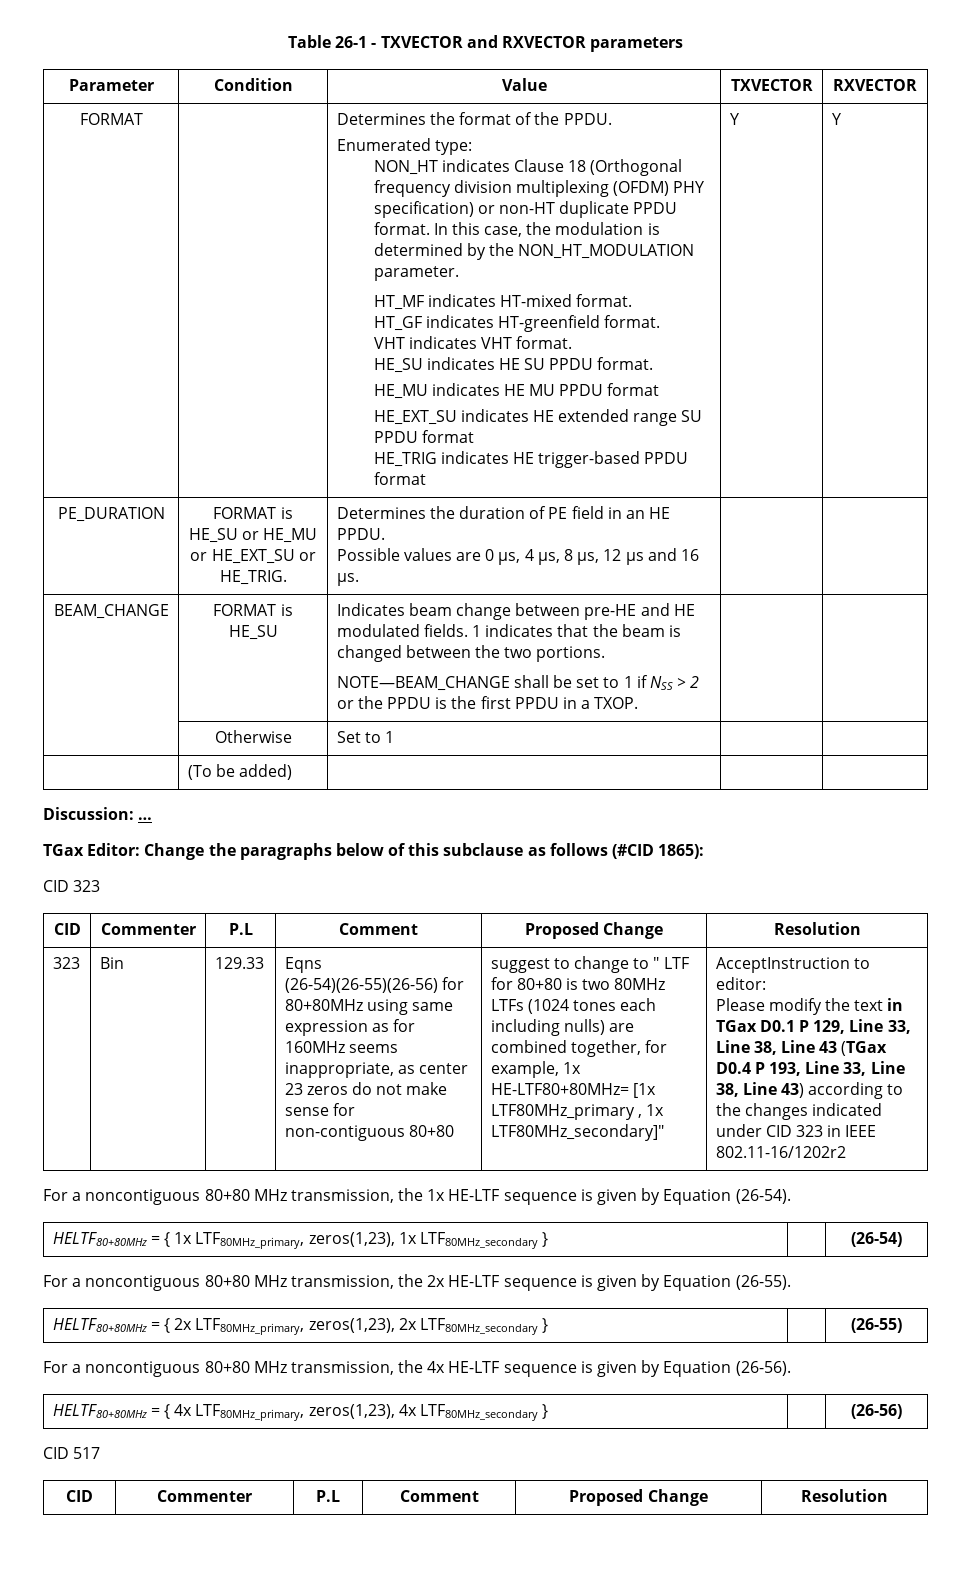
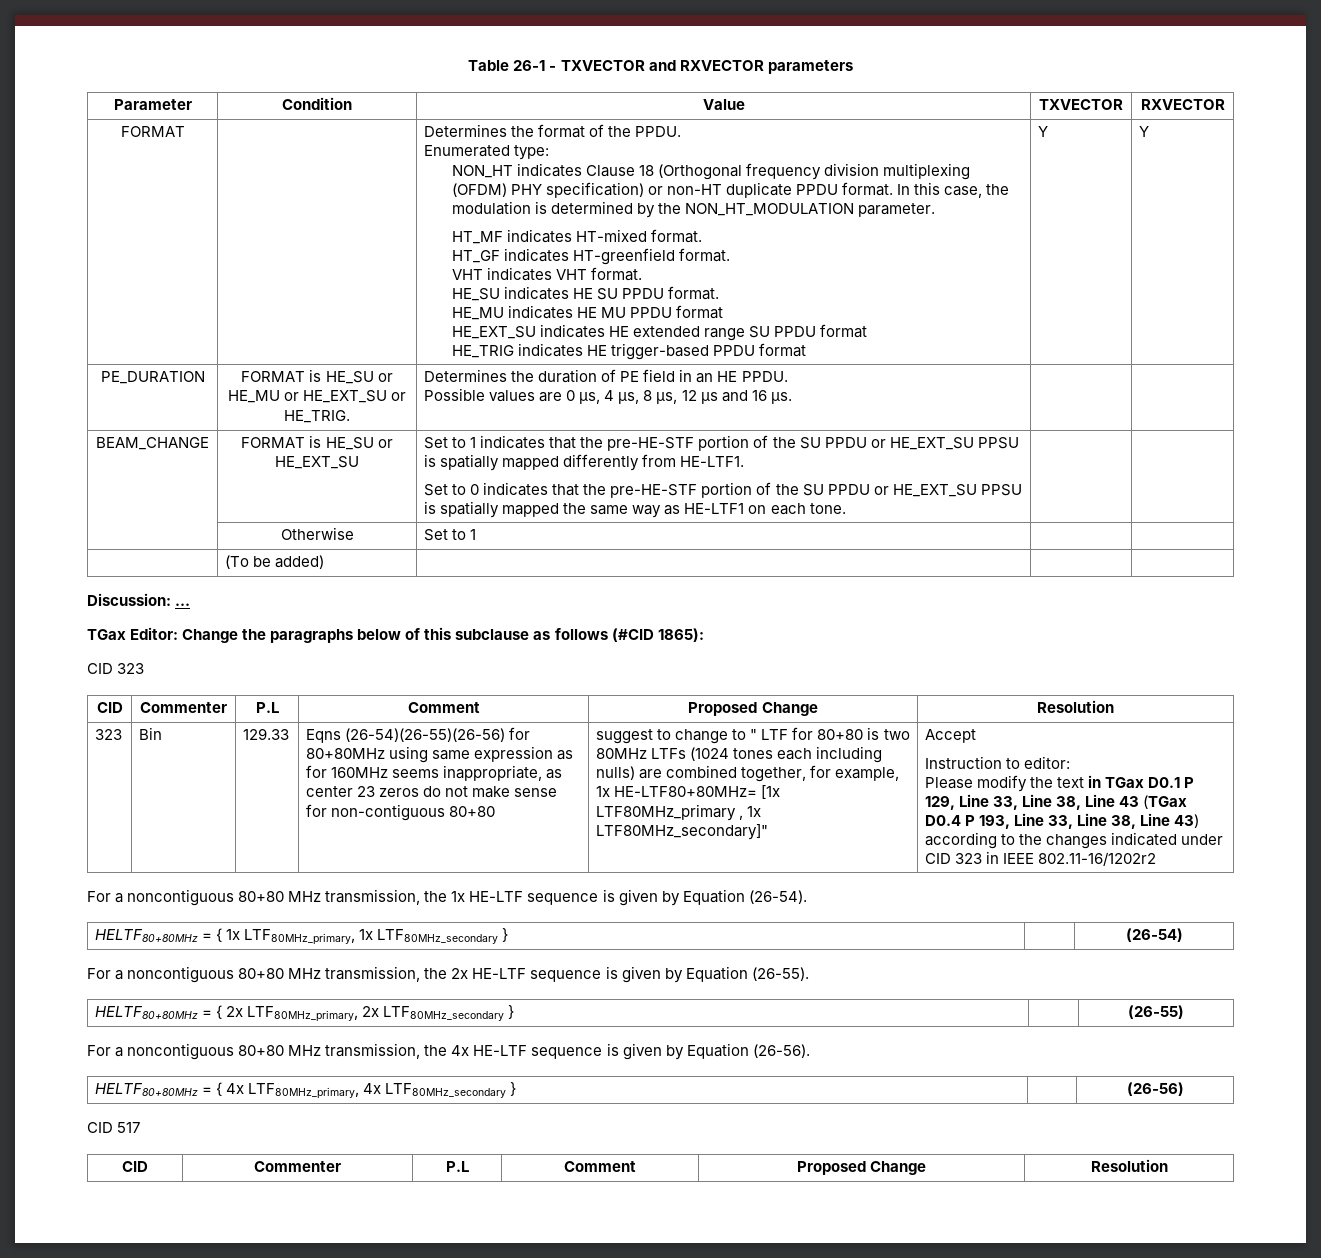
- FORMAT is HE_SU | Indicates beam change between pre-HE and HE modulated fields. 1 indicates that the beam is changed between the two portions.
- NOTE—BEAM_CHANGE shall be set to 1 if NSS > 2 or the PPDU is the first PPDU in a TXOP.
+ FORMAT is HE_SU or HE_EXT_SU | Set to 1 indicates that the pre-HE-STF portion of the SU PPDU or HE_EXT_SU PPSU is spatially mapped differently from HE-LTF1.
+ Set to 0 indicates that the pre-HE-STF portion of the SU PPDU or HE_EXT_SU PPSU is spatially mapped the same way as HE-LTF1 on each tone.
- AcceptInstruction to editor:
+ Accept
+ Instruction to editor:
- HELTF80+80MHz = { 1x LTF80MHz_primary, zeros(1,23), 1x LTF80MHz_secondary } | | (26-54)
+ HELTF80+80MHz = { 1x LTF80MHz_primary, 1x LTF80MHz_secondary } | | (26-54)
- HELTF80+80MHz = { 2x LTF80MHz_primary, zeros(1,23), 2x LTF80MHz_secondary } | | (26-55)
+ HELTF80+80MHz = { 2x LTF80MHz_primary, 2x LTF80MHz_secondary } | | (26-55)
- HELTF80+80MHz = { 4x LTF80MHz_primary, zeros(1,23), 4x LTF80MHz_secondary } | | (26-56)
+ HELTF80+80MHz = { 4x LTF80MHz_primary, 4x LTF80MHz_secondary } | | (26-56)

